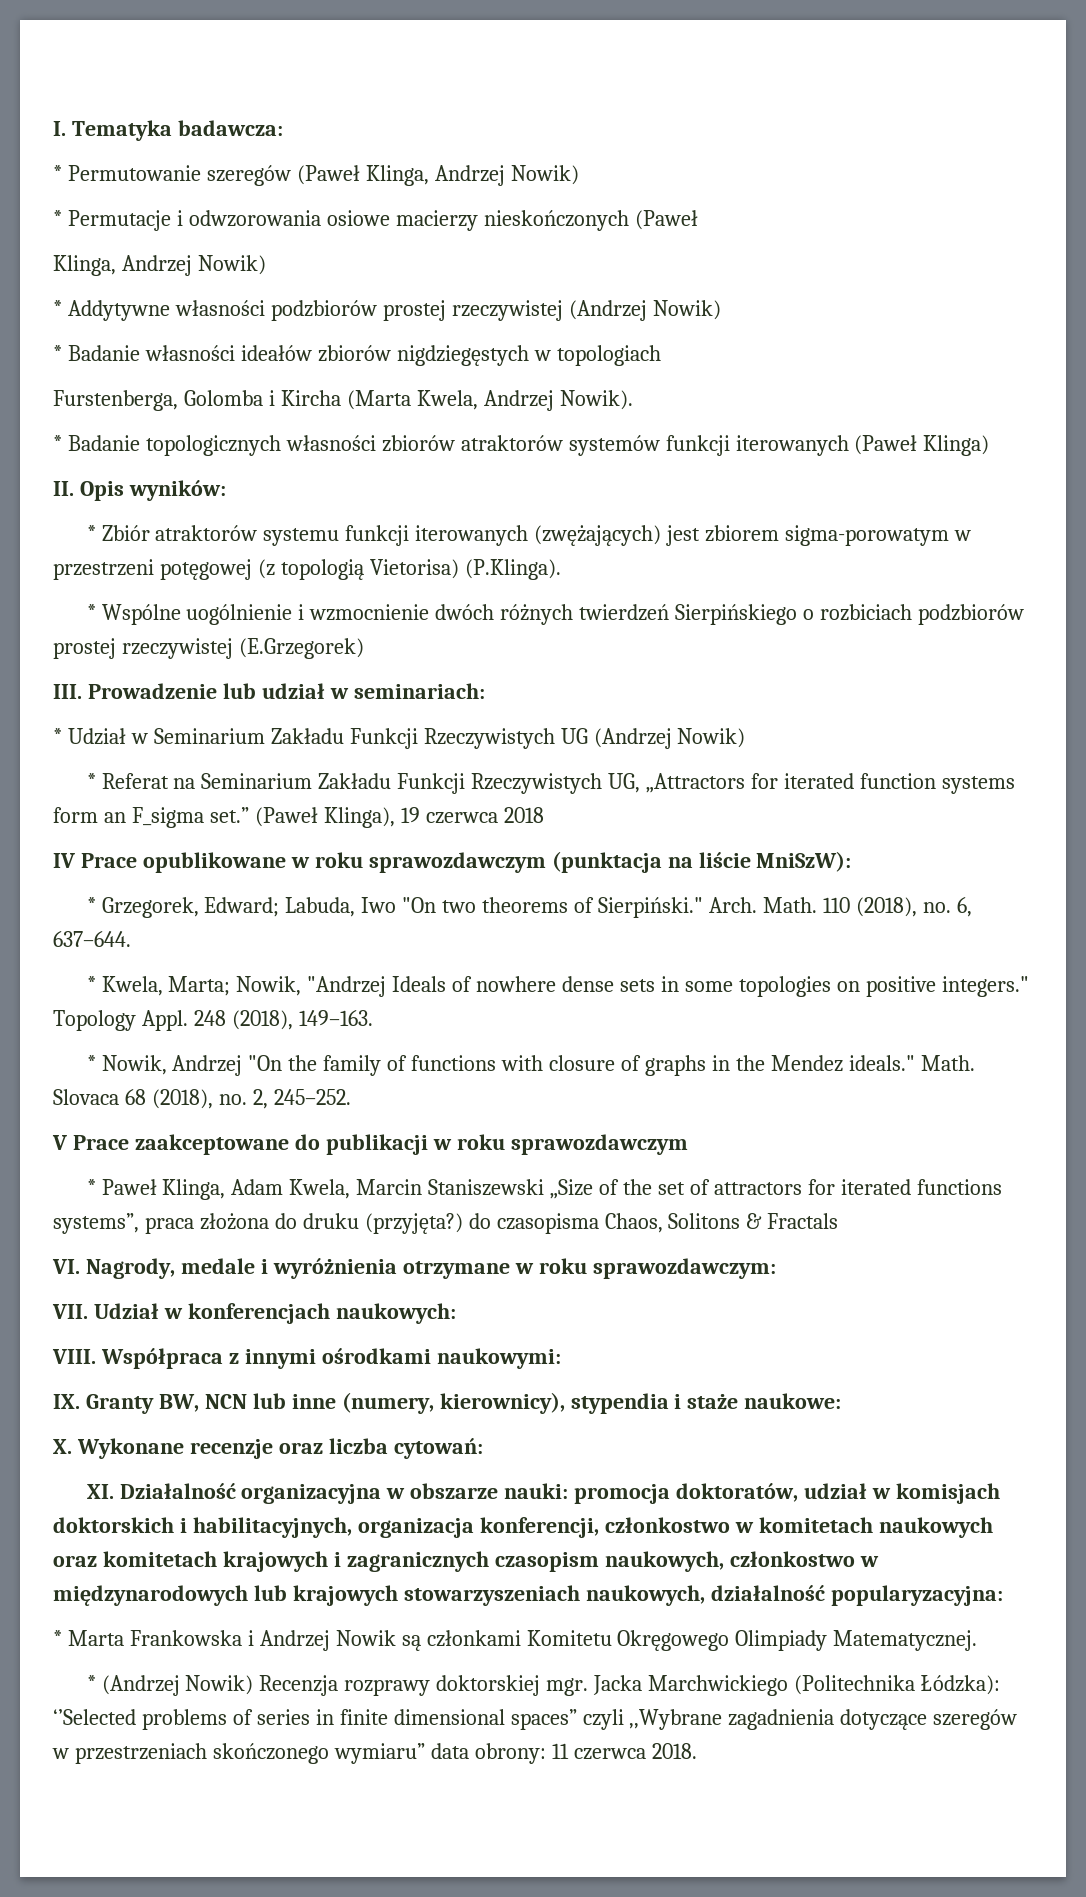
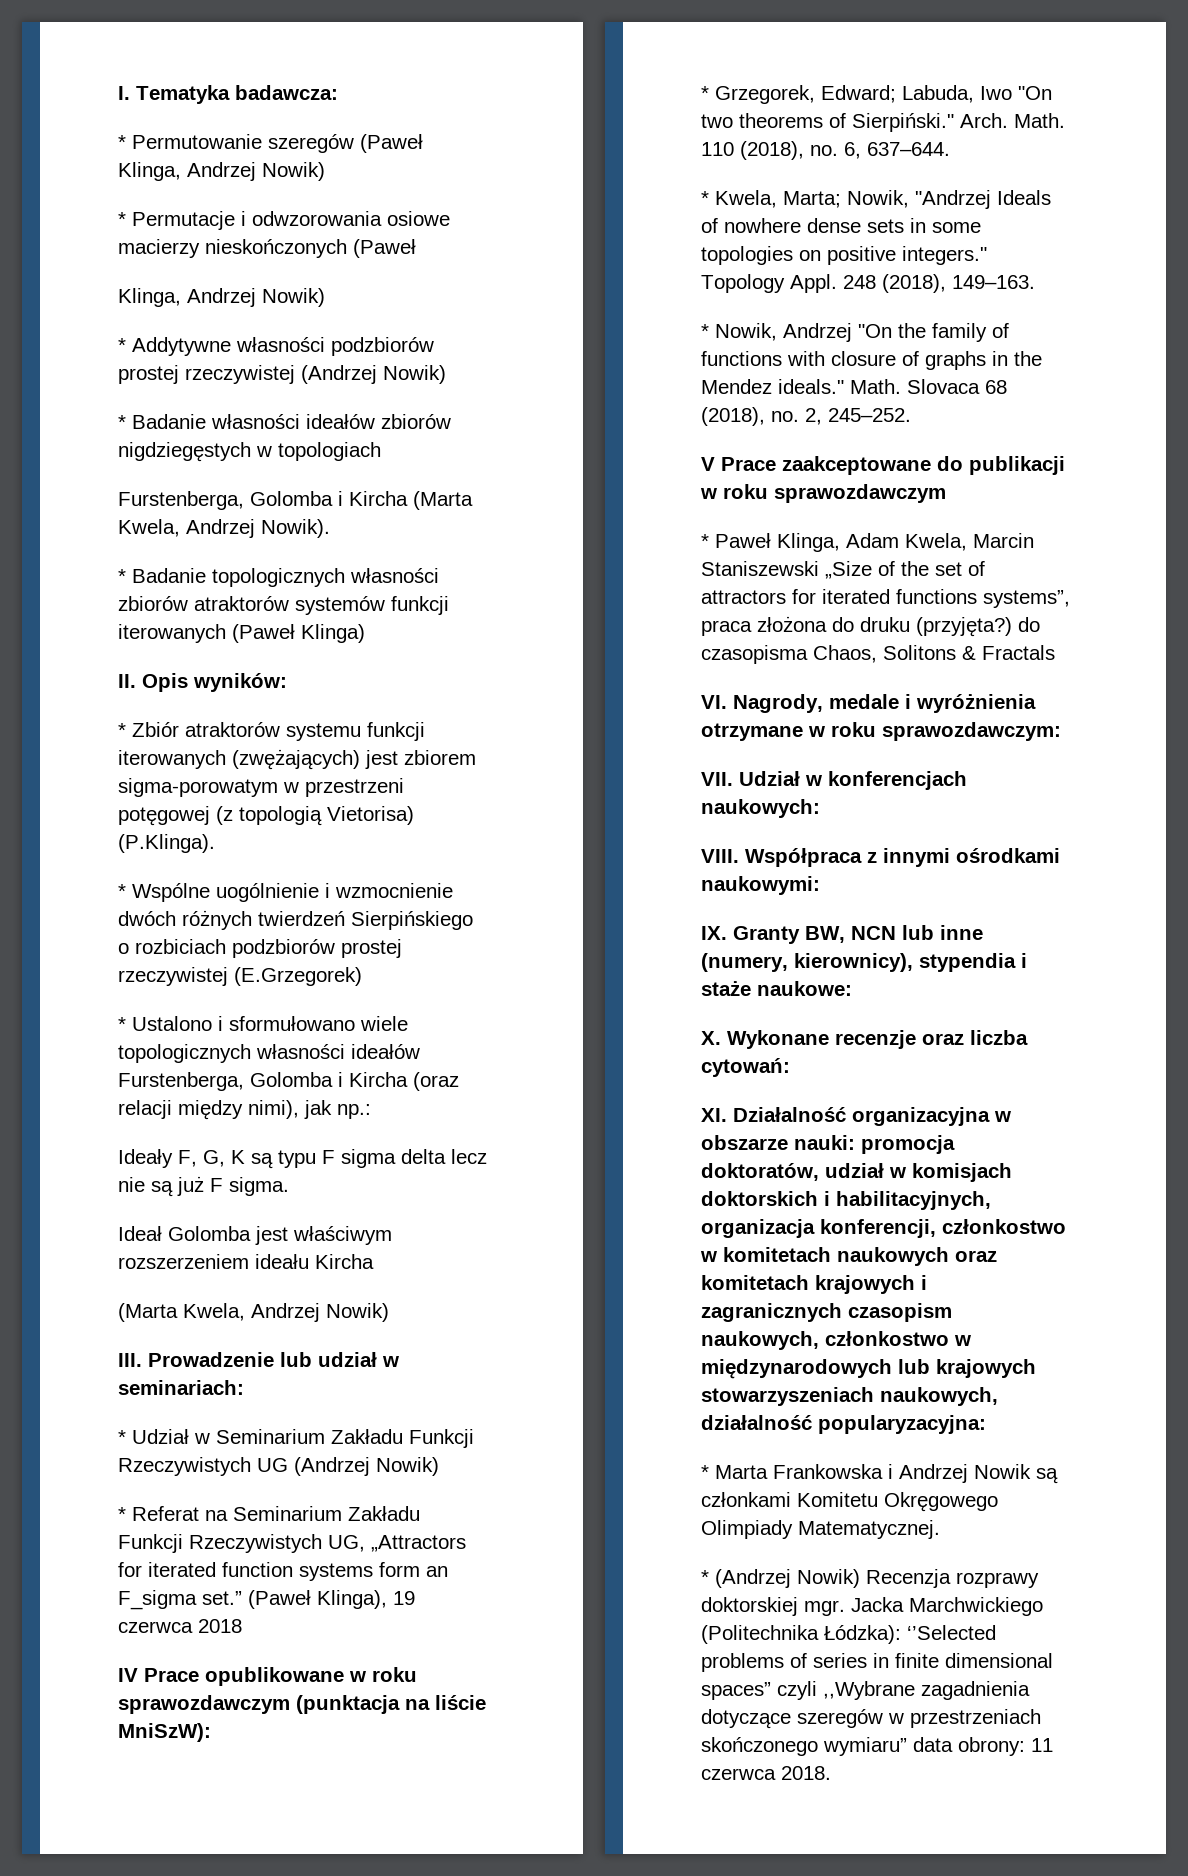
+ * Ustalono i sformułowano wiele topologicznych własności ideałów Furstenberga, Golomba i Kircha (oraz relacji między nimi), jak np.:
+ Ideały F, G, K są typu F sigma delta lecz nie są już F sigma.
+ Ideał Golomba jest właściwym rozszerzeniem ideału Kircha
+ (Marta Kwela, Andrzej Nowik)

